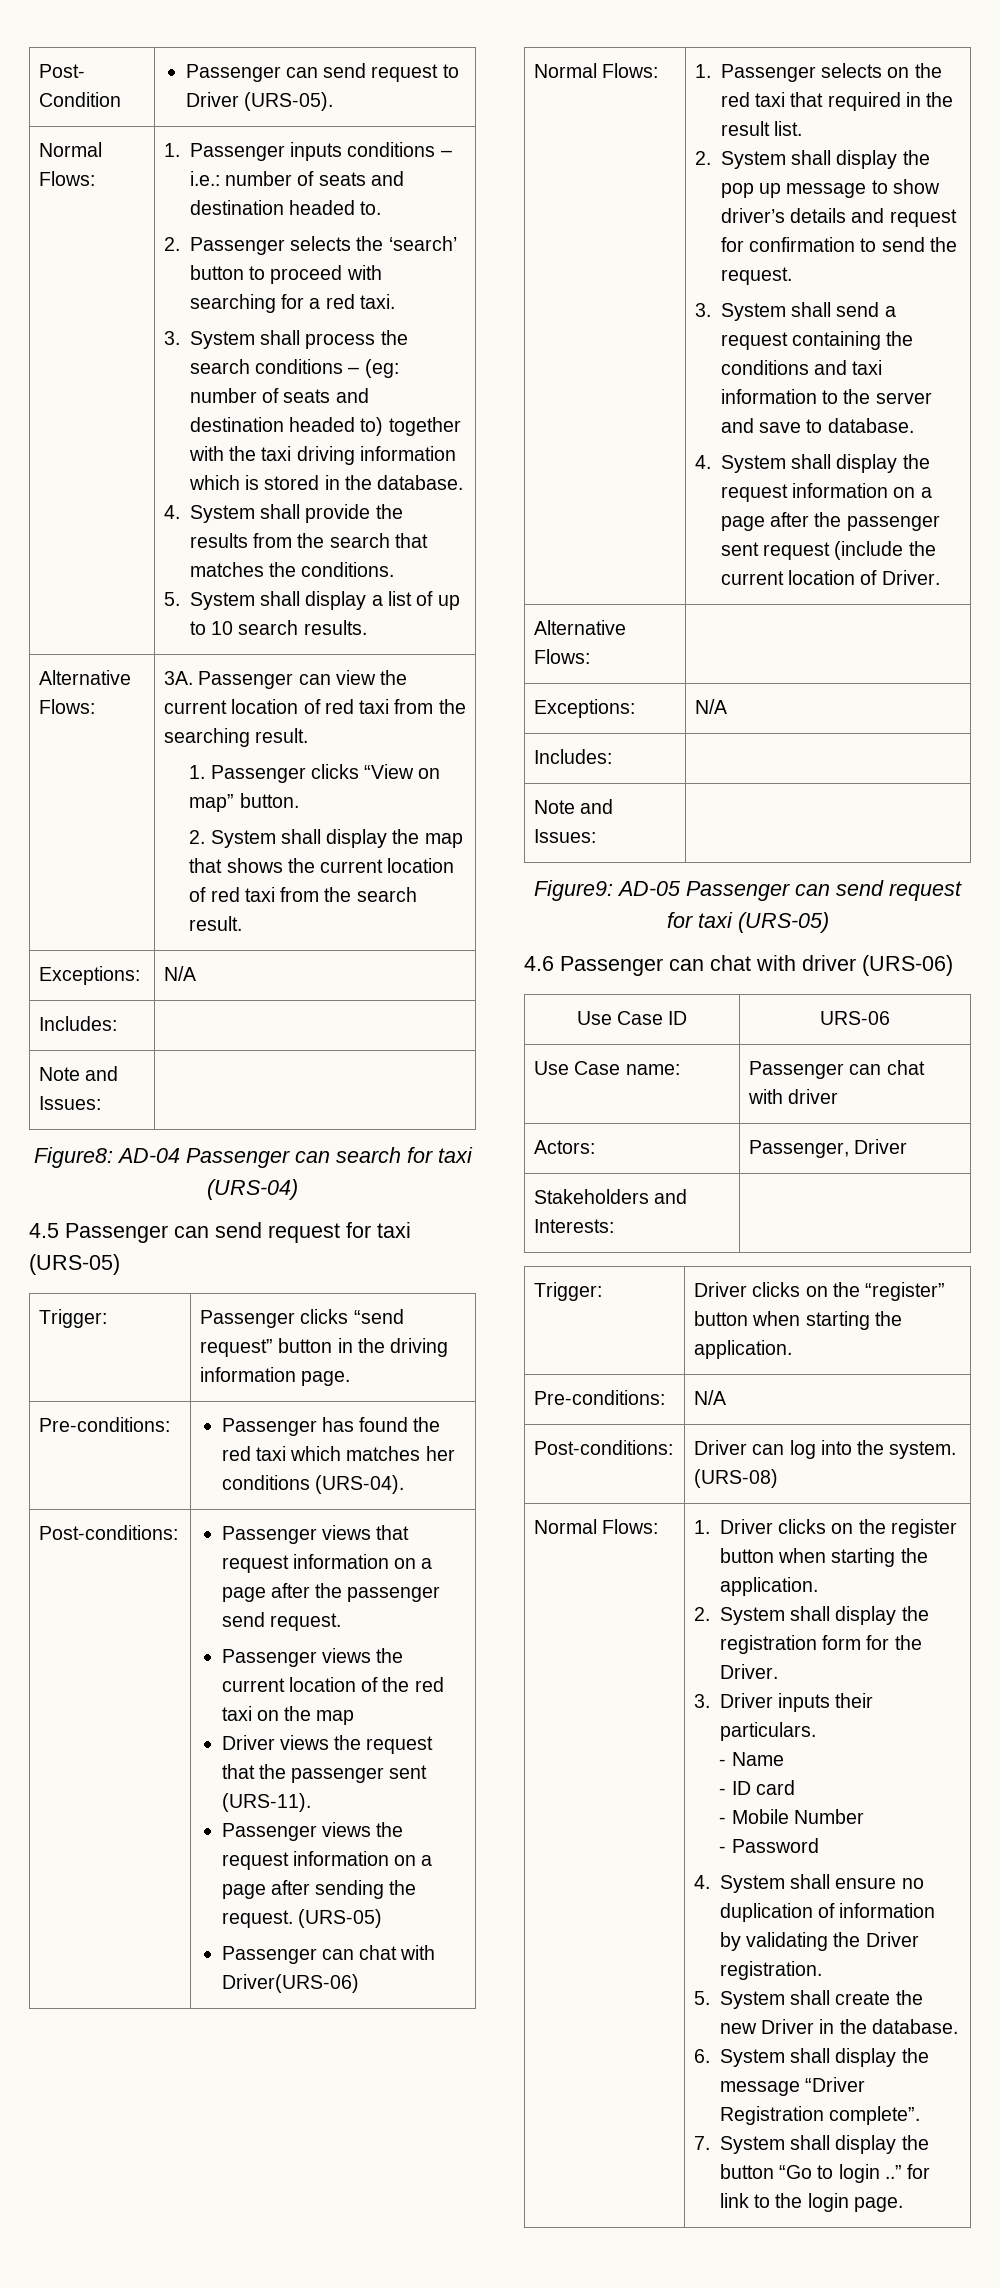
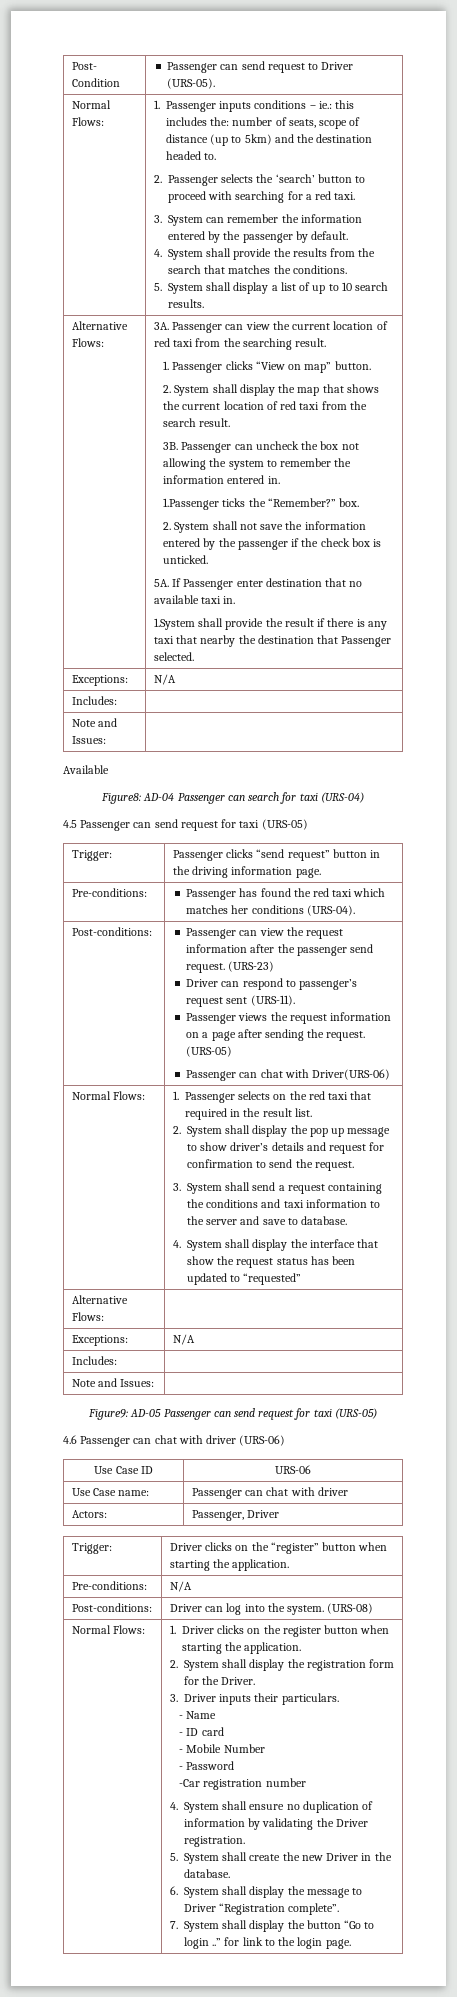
- 1. Passenger inputs conditions – i.e.: number of seats and destination headed to.
+ 1. Passenger inputs conditions – ie.: this includes the: number of seats, scope of distance (up to 5km) and the destination headed to.
- 3. System shall process the search conditions – (eg: number of seats and destination headed to) together with the taxi driving information which is stored in the database.
+ 3. System can remember the information entered by the passenger by default.
  2. System shall display the map that shows the current location of red taxi from the search result.
+ 3B. Passenger can uncheck the box not allowing the system to remember the information entered in.
+ 1.Passenger ticks the “Remember?” box.
+ 2. System shall not save the information entered by the passenger if the check box is unticked.
+ 5A. If Passenger enter destination that no available taxi in.
+ 1.System shall provide the result if there is any taxi that nearby the destination that Passenger selected.
  Exceptions: | N/A
  Includes: |
  Note and Issues: |
+ Available
- Passenger views that request information on a page after the passenger send request.
- Passenger views the current location of the red taxi on the map
- Driver views the request that the passenger sent (URS-11).
+ Passenger can view the request information after the passenger send request. (URS-23)
+ Driver can respond to passenger’s request sent (URS-11).
- 4. System shall display the request information on a page after the passenger sent request (include the current location of Driver.
+ 4. System shall display the interface that show the request status has been updated to “requested”
- Stakeholders and Interests: |
+ -Car registration number
- 6. System shall display the message “Driver Registration complete”.
+ 6. System shall display the message to Driver “Registration complete”.

